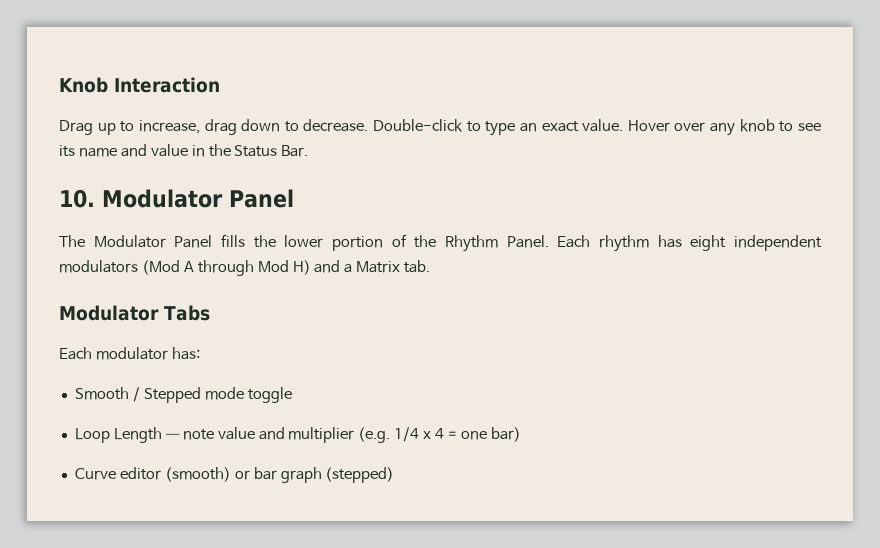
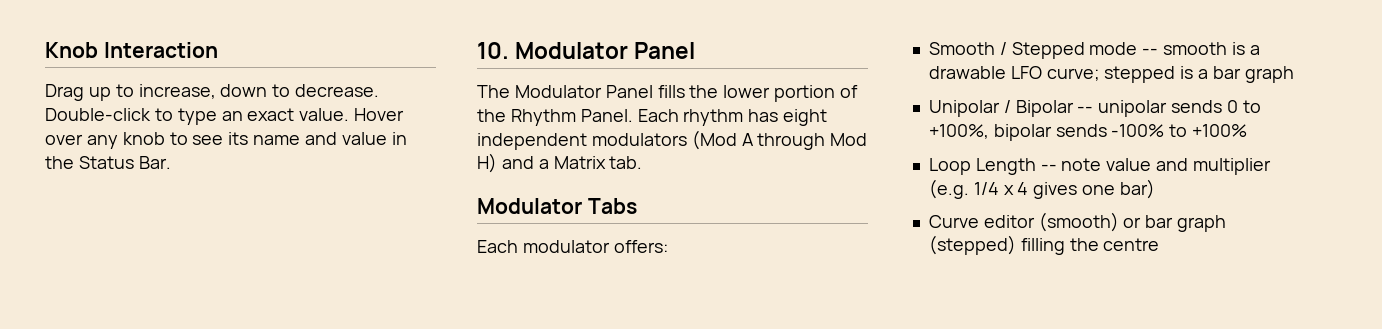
- Drag up to increase, drag down to decrease.
+ Drag up to increase, down to decrease.
- Each modulator has:
+ Each modulator offers:
- Smooth / Stepped mode toggle
+ Smooth / Stepped mode -- smooth is a drawable LFO curve; stepped is a bar graph
+ Unipolar / Bipolar -- unipolar sends 0 to +100%, bipolar sends -100% to +100%
- Loop Length — note value and multiplier (e.g. 1/4 x 4 = one bar)
+ Loop Length -- note value and multiplier (e.g. 1/4 x 4 gives one bar)
- Curve editor (smooth) or bar graph (stepped)
+ Curve editor (smooth) or bar graph (stepped) filling the centre

